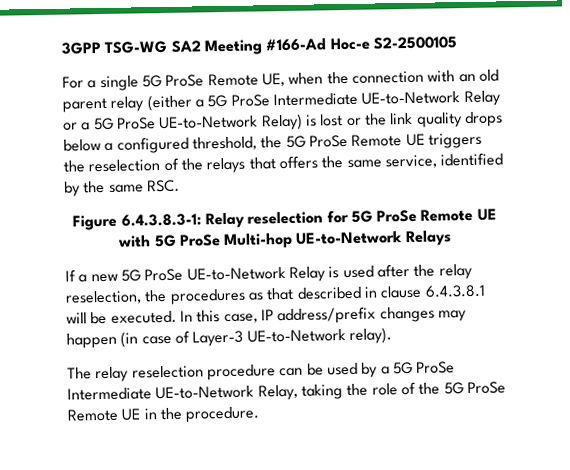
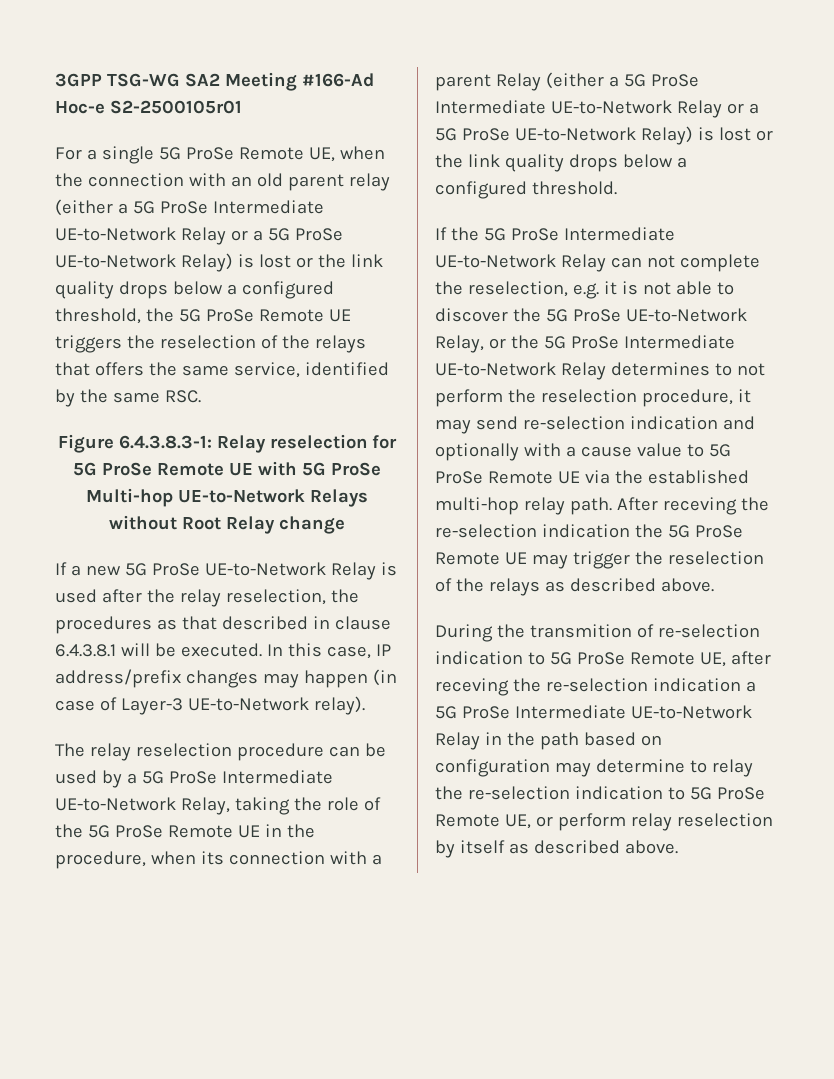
- 3GPP TSG-WG SA2 Meeting #166-Ad Hoc-e S2-2500105
+ 3GPP TSG-WG SA2 Meeting #166-Ad Hoc-e S2-2500105r01
- Figure 6.4.3.8.3-1: Relay reselection for 5G ProSe Remote UE with 5G ProSe Multi-hop UE-to-Network Relays
+ Figure 6.4.3.8.3-1: Relay reselection for 5G ProSe Remote UE with 5G ProSe Multi-hop UE-to-Network Relays without Root Relay change
- The relay reselection procedure can be used by a 5G ProSe Intermediate UE-to-Network Relay, taking the role of the 5G ProSe Remote UE in the procedure.
+ The relay reselection procedure can be used by a 5G ProSe Intermediate UE-to-Network Relay, taking the role of the 5G ProSe Remote UE in the procedure, when its connection with a parent Relay (either a 5G ProSe Intermediate UE-to-Network Relay or a 5G ProSe UE-to-Network Relay) is lost or the link quality drops below a configured threshold.
+ If the 5G ProSe Intermediate UE-to-Network Relay can not complete the reselection, e.g. it is not able to discover the 5G ProSe UE-to-Network Relay, or the 5G ProSe Intermediate UE-to-Network Relay determines to not perform the reselection procedure, it may send re-selection indication and optionally with a cause value to 5G ProSe Remote UE via the established multi-hop relay path. After receving the re-selection indication the 5G ProSe Remote UE may trigger the reselection of the relays as described above.
+ During the transmition of re-selection indication to 5G ProSe Remote UE, after receving the re-selection indication a 5G ProSe Intermediate UE-to-Network Relay in the path based on configuration may determine to relay the re-selection indication to 5G ProSe Remote UE, or perform relay reselection by itself as described above.

